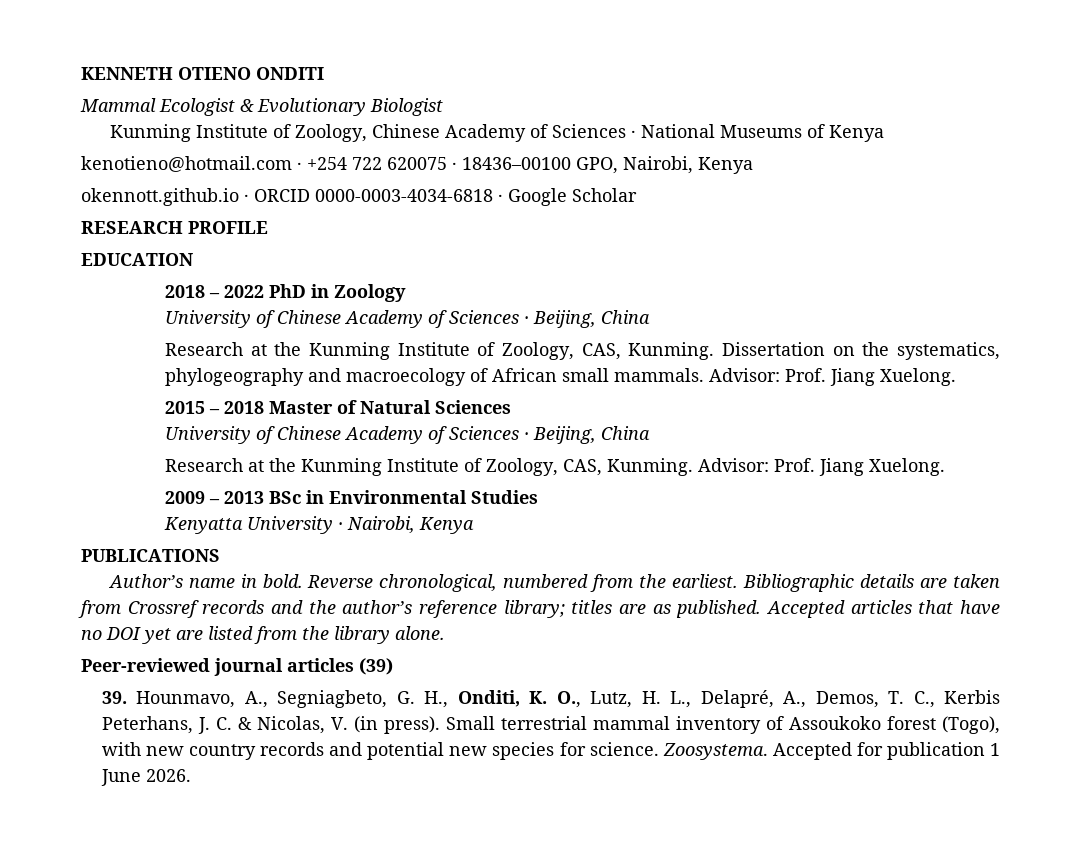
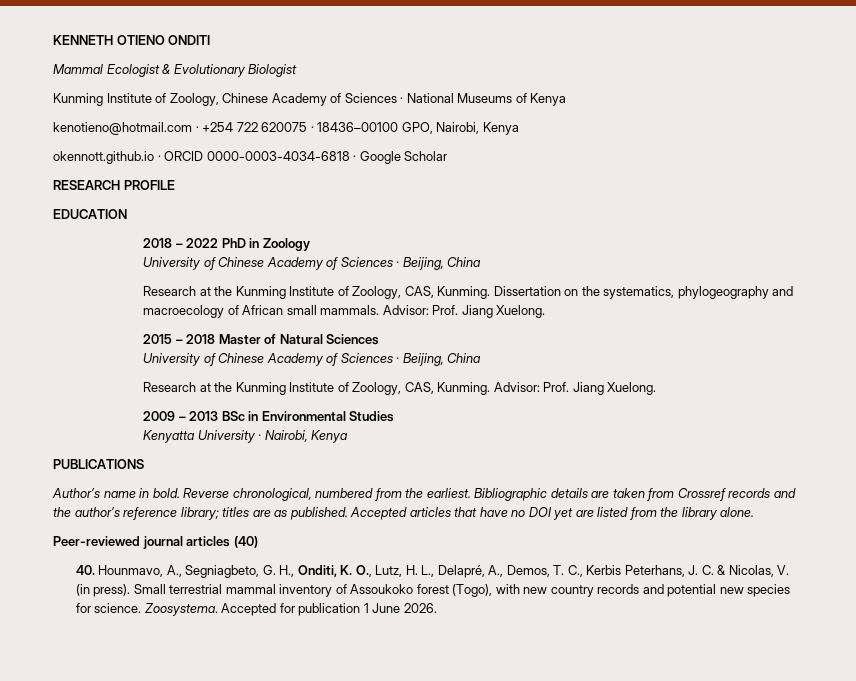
- Peer-reviewed journal articles (39)
- 39. Hounmavo, A., Segniagbeto, G. H., Onditi, K. O., Lutz, H. L., Delapré, A., Demos, T. C., Kerbis Peterhans, J. C. & Nicolas, V. (in press).
+ Peer-reviewed journal articles (40)
+ 40. Hounmavo, A., Segniagbeto, G. H., Onditi, K. O., Lutz, H. L., Delapré, A., Demos, T. C., Kerbis Peterhans, J. C. & Nicolas, V. (in press).

